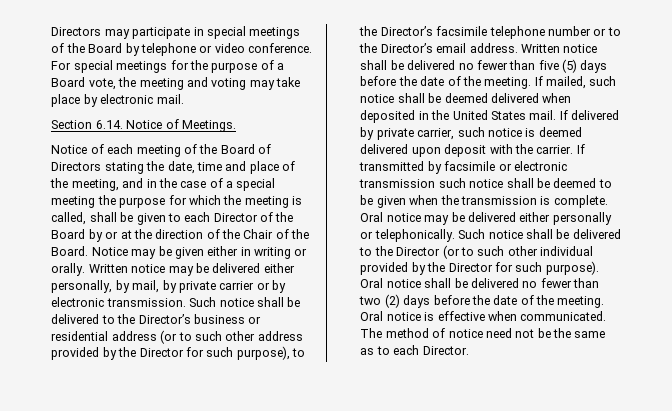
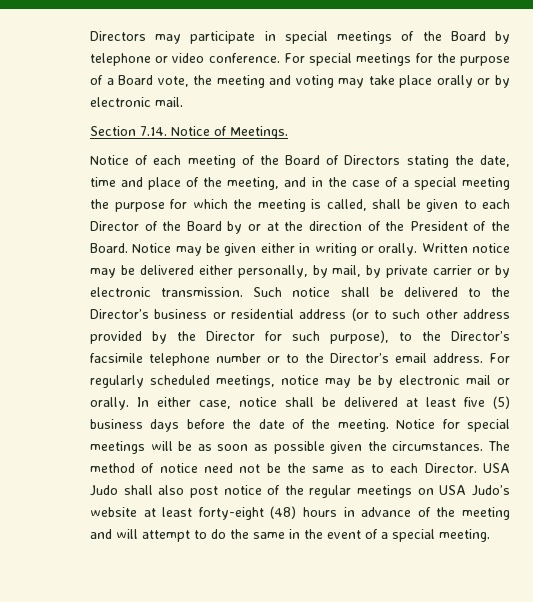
- For special meetings for the purpose of a Board vote, the meeting and voting may take place by electronic mail.
+ For special meetings for the purpose of a Board vote, the meeting and voting may take place orally or by electronic mail.
- Section 6.14. Notice of Meetings.
+ Section 7.14. Notice of Meetings.
- Notice of each meeting of the Board of Directors stating the date, time and place of the meeting, and in the case of a special meeting the purpose for which the meeting is called, shall be given to each Director of the Board by or at the direction of the Chair of the Board.
+ Notice of each meeting of the Board of Directors stating the date, time and place of the meeting, and in the case of a special meeting the purpose for which the meeting is called, shall be given to each Director of the Board by or at the direction of the President of the Board.
- Written notice shall be delivered no fewer than five (5) days before the date of the meeting. If mailed, such notice shall be deemed delivered when deposited in the United States mail. If delivered by private carrier, such notice is deemed delivered upon deposit with the carrier. If transmitted by facsimile or electronic transmission such notice shall be deemed to be given when the transmission is complete. Oral notice may be delivered either personally or telephonically. Such notice shall be delivered to the Director (or to such other individual provided by the Director for such purpose). Oral notice shall be delivered no fewer than two (2) days before the date of the meeting. Oral notice is effective when communicated.
+ For regularly scheduled meetings, notice may be by electronic mail or orally. In either case, notice shall be delivered at least five (5) business days before the date of the meeting. Notice for special meetings will be as soon as possible given the circumstances.
+ USA Judo shall also post notice of the regular meetings on USA Judo’s website at least forty-eight (48) hours in advance of the meeting and will attempt to do the same in the event of a special meeting.

